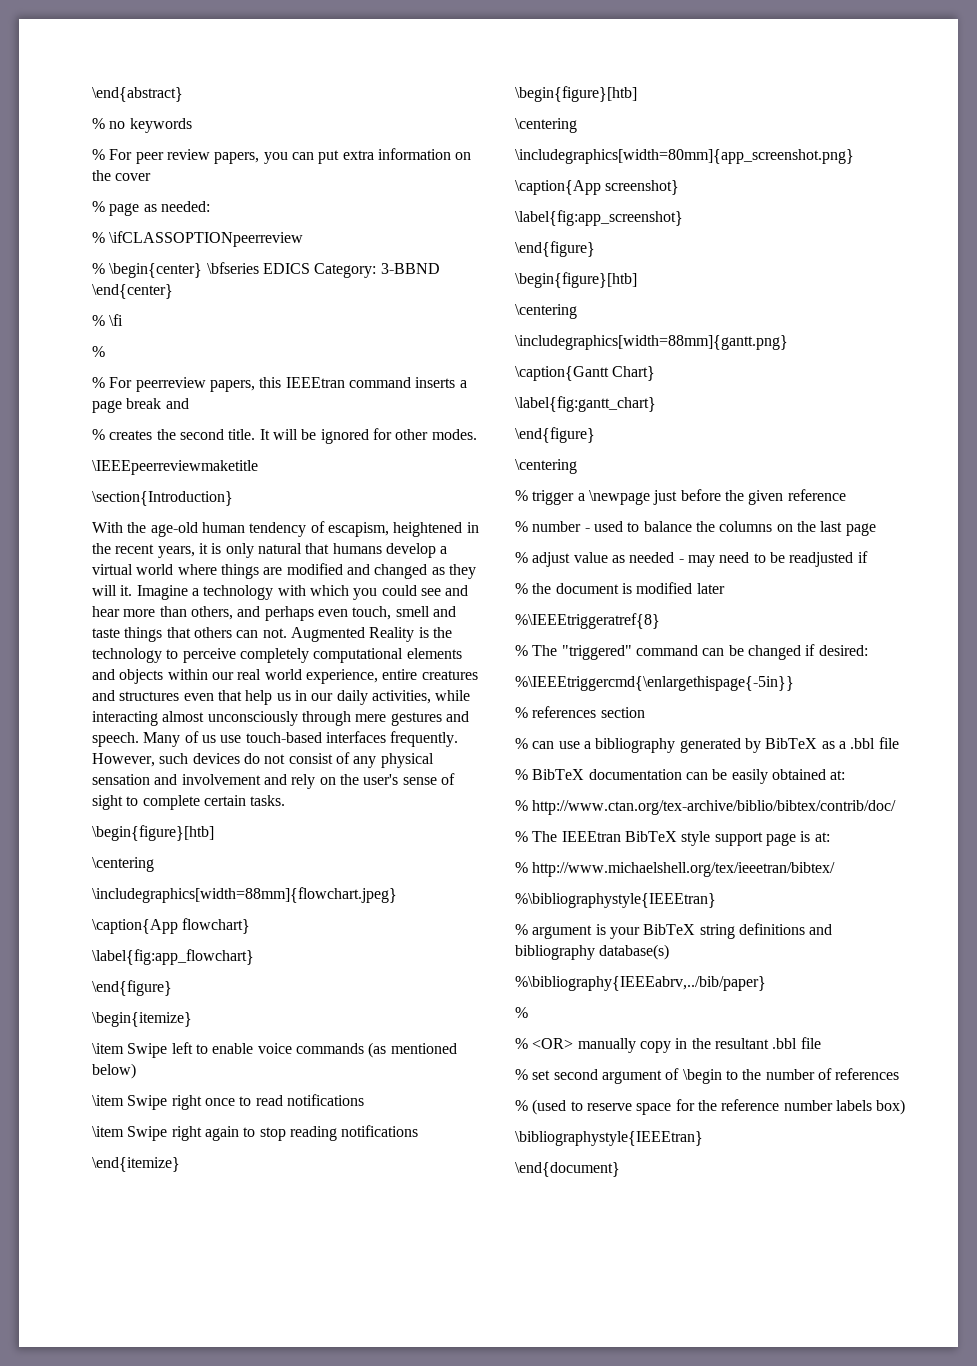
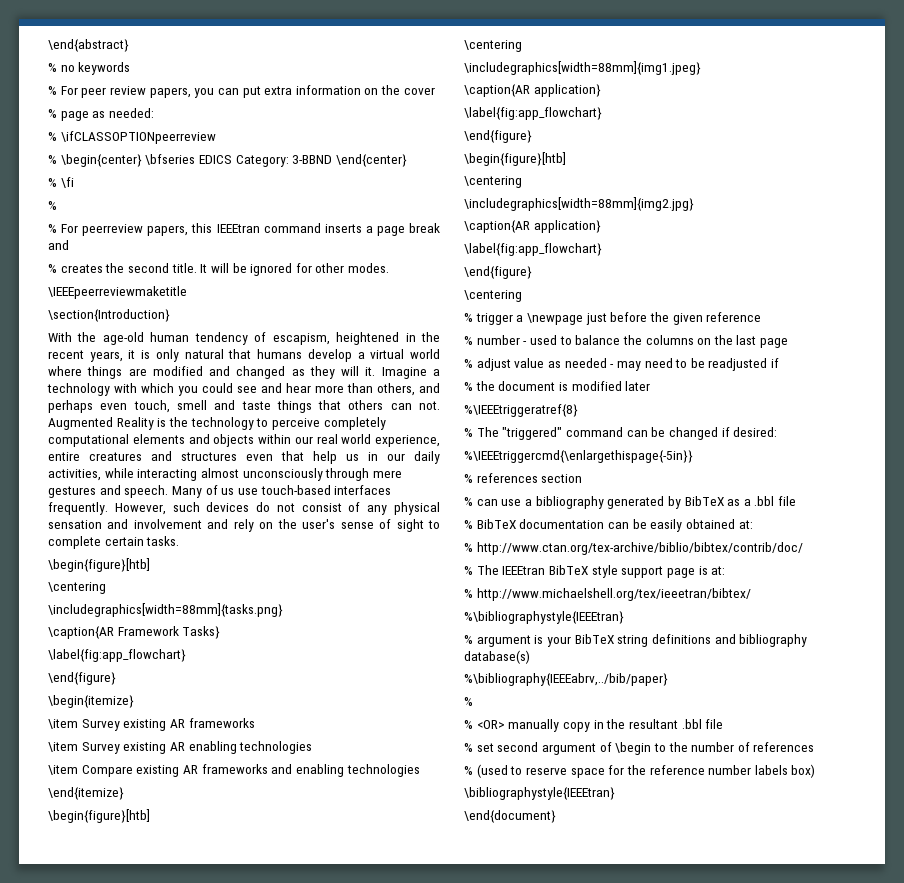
- \includegraphics[width=88mm]{flowchart.jpeg}
- \caption{App flowchart}
+ \includegraphics[width=88mm]{tasks.png}
+ \caption{AR Framework Tasks}
- \item Swipe left to enable voice commands (as mentioned below)
- \item Swipe right once to read notifications
- \item Swipe right again to stop reading notifications
+ \item Survey existing AR frameworks
+ \item Survey existing AR enabling technologies
+ \item Compare existing AR frameworks and enabling technologies
- \includegraphics[width=80mm]{app_screenshot.png}
- \caption{App screenshot}
- \label{fig:app_screenshot}
+ \includegraphics[width=88mm]{img1.jpeg}
+ \caption{AR application}
+ \label{fig:app_flowchart}
- \includegraphics[width=88mm]{gantt.png}
- \caption{Gantt Chart}
- \label{fig:gantt_chart}
+ \includegraphics[width=88mm]{img2.jpg}
+ \caption{AR application}
+ \label{fig:app_flowchart}

